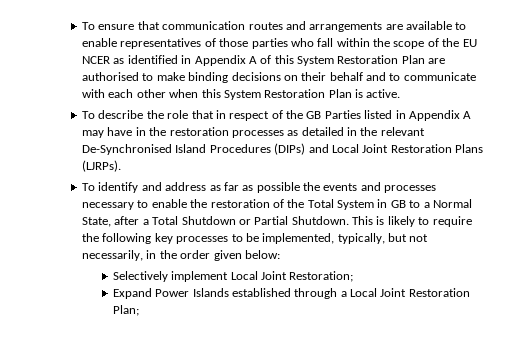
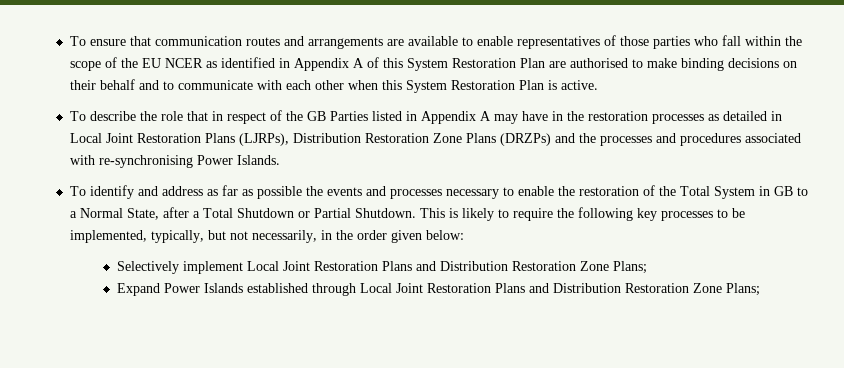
- To describe the role that in respect of the GB Parties listed in Appendix A may have in the restoration processes as detailed in the relevant De-Synchronised Island Procedures (DIPs) and Local Joint Restoration Plans (LJRPs).
+ To describe the role that in respect of the GB Parties listed in Appendix A may have in the restoration processes as detailed in Local Joint Restoration Plans (LJRPs), Distribution Restoration Zone Plans (DRZPs) and the processes and procedures associated with re-synchronising Power Islands.
- Selectively implement Local Joint Restoration;
+ Selectively implement Local Joint Restoration Plans and Distribution Restoration Zone Plans;
- Expand Power Islands established through a Local Joint Restoration Plan;
+ Expand Power Islands established through Local Joint Restoration Plans and Distribution Restoration Zone Plans;

